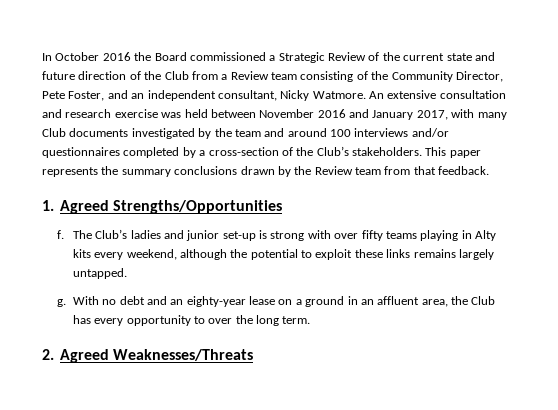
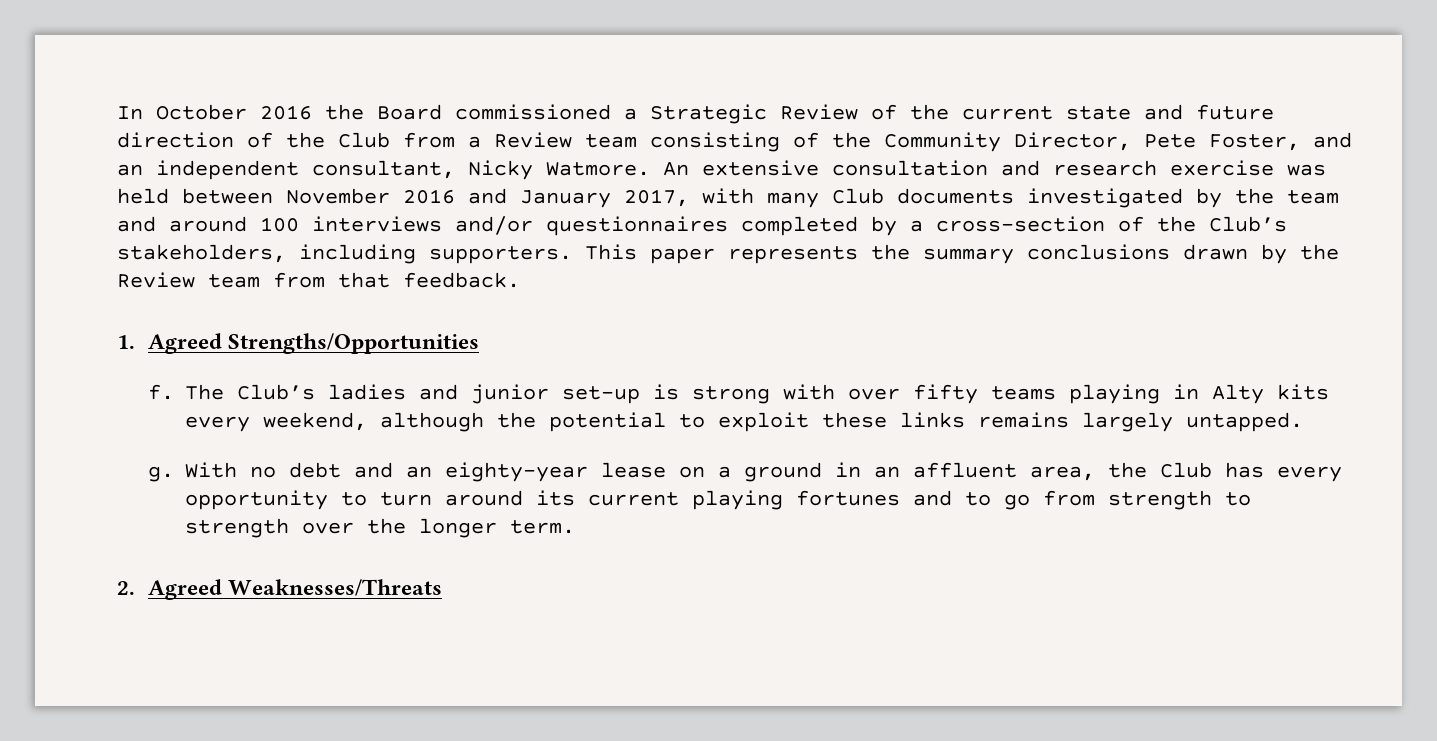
- An extensive consultation and research exercise was held between November 2016 and January 2017, with many Club documents investigated by the team and around 100 interviews and/or questionnaires completed by a cross-section of the Club’s stakeholders.
+ An extensive consultation and research exercise was held between November 2016 and January 2017, with many Club documents investigated by the team and around 100 interviews and/or questionnaires completed by a cross-section of the Club’s stakeholders, including supporters.
- With no debt and an eighty-year lease on a ground in an affluent area, the Club has every opportunity to over the long term.
+ With no debt and an eighty-year lease on a ground in an affluent area, the Club has every opportunity to turn around its current playing fortunes and to go from strength to strength over the longer term.

